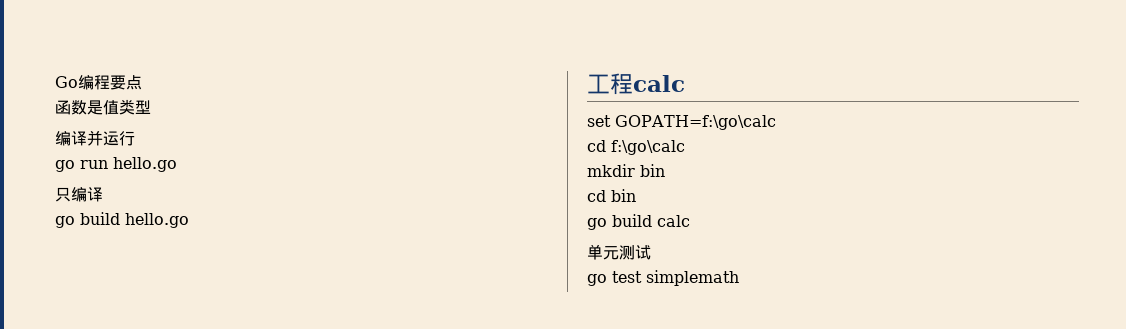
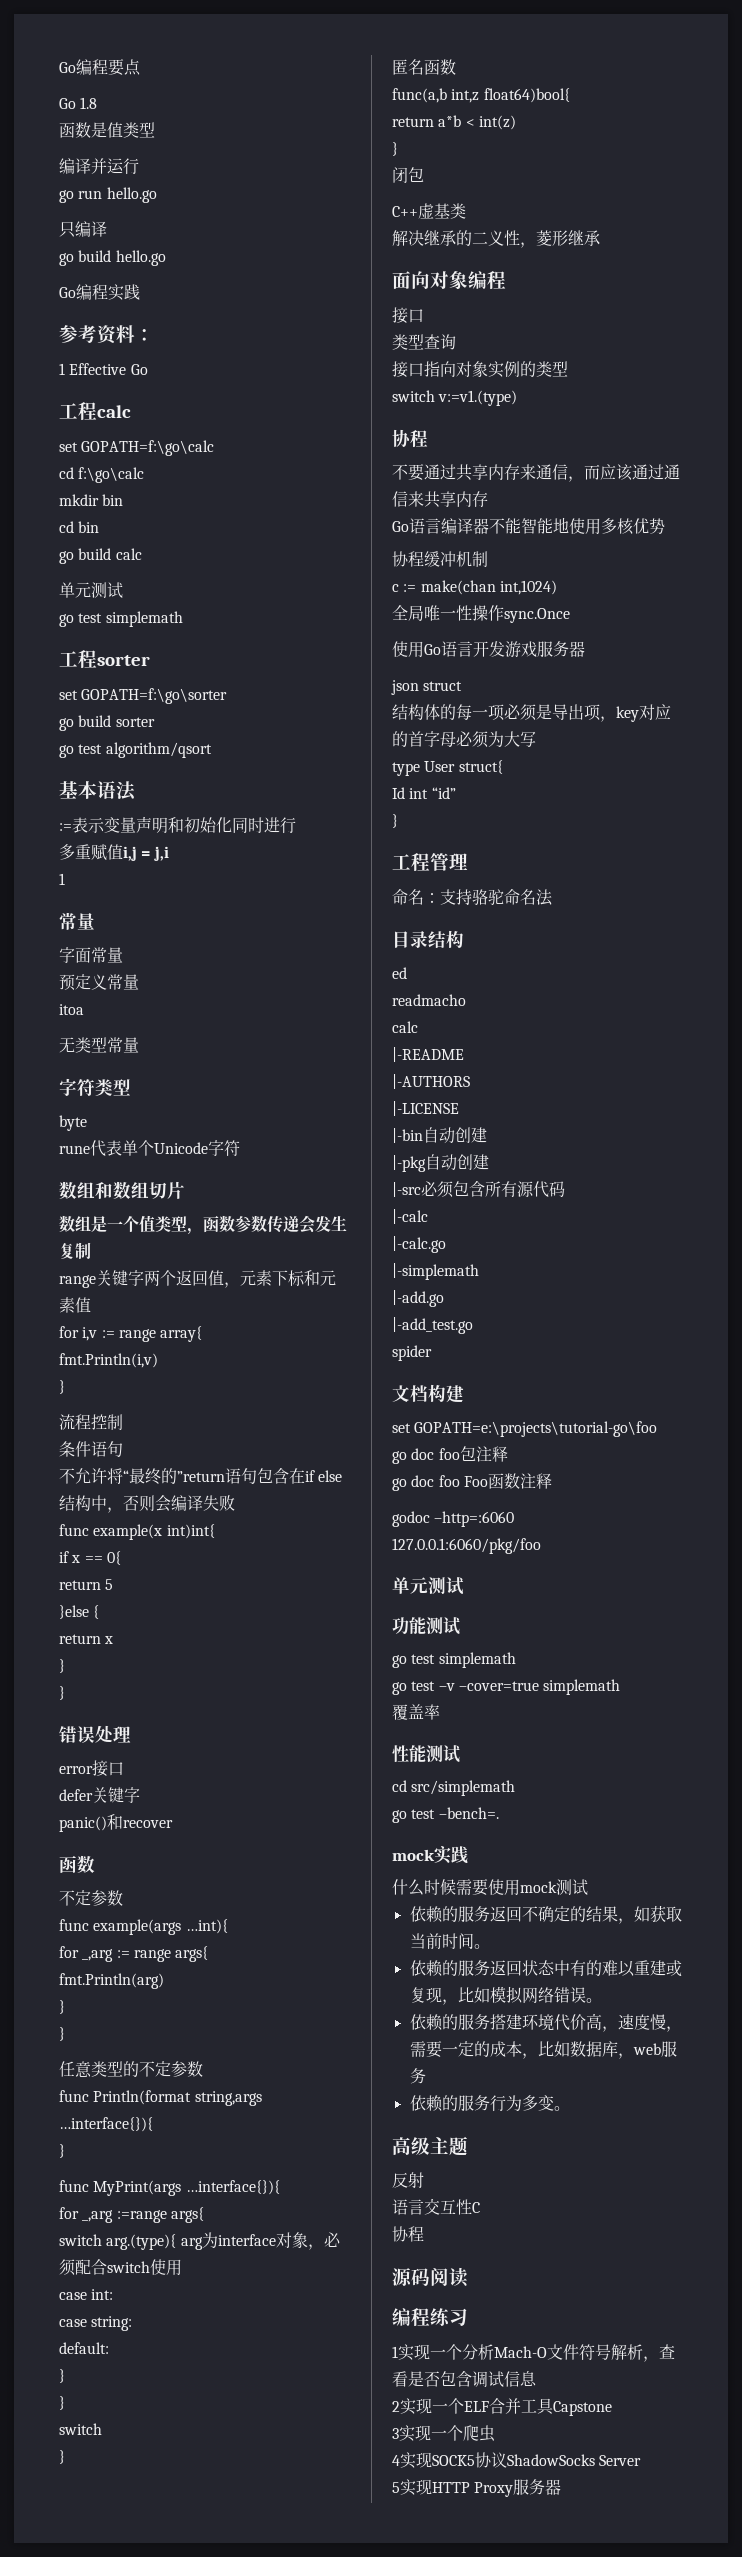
+ Go 1.8
+ Go编程实践
+ 参考资料：
+ 1 Effective Go
+ 工程sorter
+ set GOPATH=f:\go\sorter
+ go build sorter
+ go test algorithm/qsort
+ 基本语法
+ :=表示变量声明和初始化同时进行
+ 多重赋值i,j = j,i
+ 1
+ 常量
+ 字面常量
+ 预定义常量
+ itoa
+ 无类型常量
+ 字符类型
+ byte
+ rune代表单个Unicode字符
+ 数组和数组切片
+ 数组是一个值类型，函数参数传递会发生复制
+ range关键字两个返回值，元素下标和元素值
+ for i,v := range array{
+ fmt.Println(i,v)
+ }
+ 流程控制
+ 条件语句
+ 不允许将“最终的”return语句包含在if else结构中，否则会编译失败
+ func example(x int)int{
+ if x == 0{
+ return 5
+ }else {
+ return x
+ }
+ }
+ 错误处理
+ error接口
+ defer关键字
+ panic()和recover
+ 函数
+ 不定参数
+ func example(args …int){
+ for _,arg := range args{
+ fmt.Println(arg)
+ }
+ }
+ 任意类型的不定参数
+ func Println(format string,args …interface{}){
+ }
+ func MyPrint(args …interface{}){
+ for _,arg :=range args{
+ switch arg.(type){ arg为interface对象，必须配合switch使用
+ case int:
+ case string:
+ default:
+ }
+ }
+ switch
+ }
+ 匿名函数
+ func(a,b int,z float64)bool{
+ return a*b < int(z)
+ }
+ 闭包
+ C++虚基类
+ 解决继承的二义性，菱形继承
+ 面向对象编程
+ 接口
+ 类型查询
+ 接口指向对象实例的类型
+ switch v:=v1.(type)
+ 协程
+ 不要通过共享内存来通信，而应该通过通信来共享内存
+ Go语言编译器不能智能地使用多核优势
+ 协程缓冲机制
+ c := make(chan int,1024)
+ 全局唯一性操作sync.Once
+ 使用Go语言开发游戏服务器
+ json struct
+ 结构体的每一项必须是导出项，key对应的首字母必须为大写
+ type User struct{
+ Id int “id”
+ }
+ 工程管理
+ 命名：支持骆驼命名法
+ 目录结构
+ ed
+ readmacho
+ calc
+ |-README
+ |-AUTHORS
+ |-LICENSE
+ |-bin自动创建
+ |-pkg自动创建
+ |-src必须包含所有源代码
+ |-calc
+ |-calc.go
+ |-simplemath
+ |-add.go
+ |-add_test.go
+ spider
+ 文档构建
+ set GOPATH=e:\projects\tutorial-go\foo
+ go doc foo包注释
+ go doc foo Foo函数注释
+ godoc –http=:6060
+ 127.0.0.1:6060/pkg/foo
+ 单元测试
+ 功能测试
+ go test simplemath
+ go test –v –cover=true simplemath
+ 覆盖率
+ 性能测试
+ cd src/simplemath
+ go test –bench=.
+ mock实践
+ 什么时候需要使用mock测试
+ 依赖的服务返回不确定的结果，如获取当前时间。
+ 依赖的服务返回状态中有的难以重建或复现，比如模拟网络错误。
+ 依赖的服务搭建环境代价高，速度慢，需要一定的成本，比如数据库，web服务
+ 依赖的服务行为多变。
+ 高级主题
+ 反射
+ 语言交互性C
+ 协程
+ 源码阅读
+ 编程练习
+ 1实现一个分析Mach-O文件符号解析，查看是否包含调试信息
+ 2实现一个ELF合并工具Capstone
+ 3实现一个爬虫
+ 4实现SOCK5协议ShadowSocks Server
+ 5实现HTTP Proxy服务器

